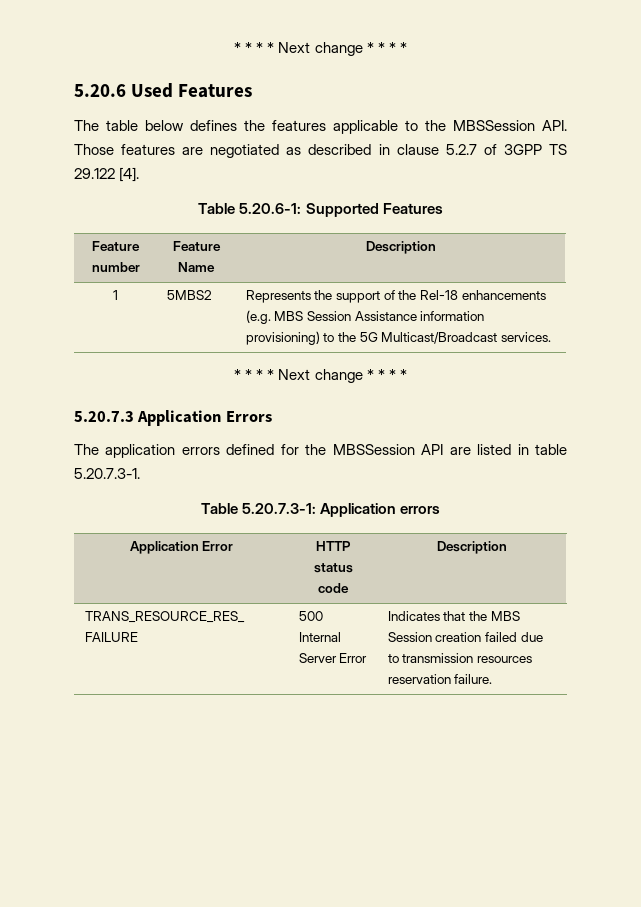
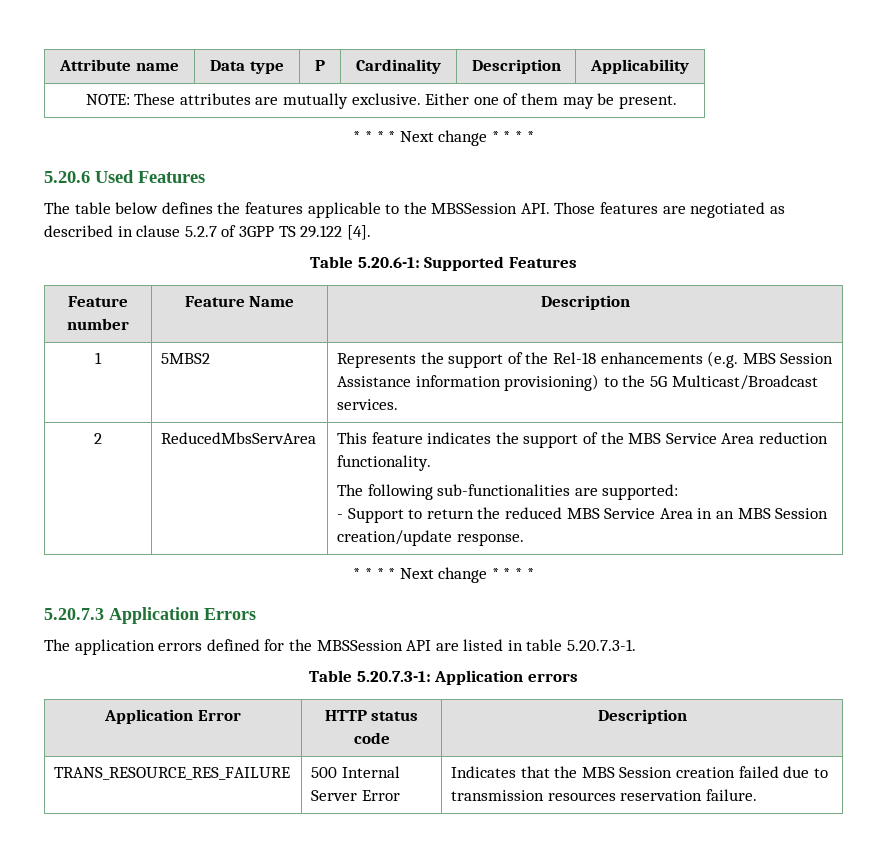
+ Attribute name | Data type | P | Cardinality | Description | Applicability
+ NOTE: These attributes are mutually exclusive. Either one of them may be present.
+ 2 | ReducedMbsServArea | This feature indicates the support of the MBS Service Area reduction functionality.
+ The following sub-functionalities are supported:
+ - Support to return the reduced MBS Service Area in an MBS Session creation/update response.

